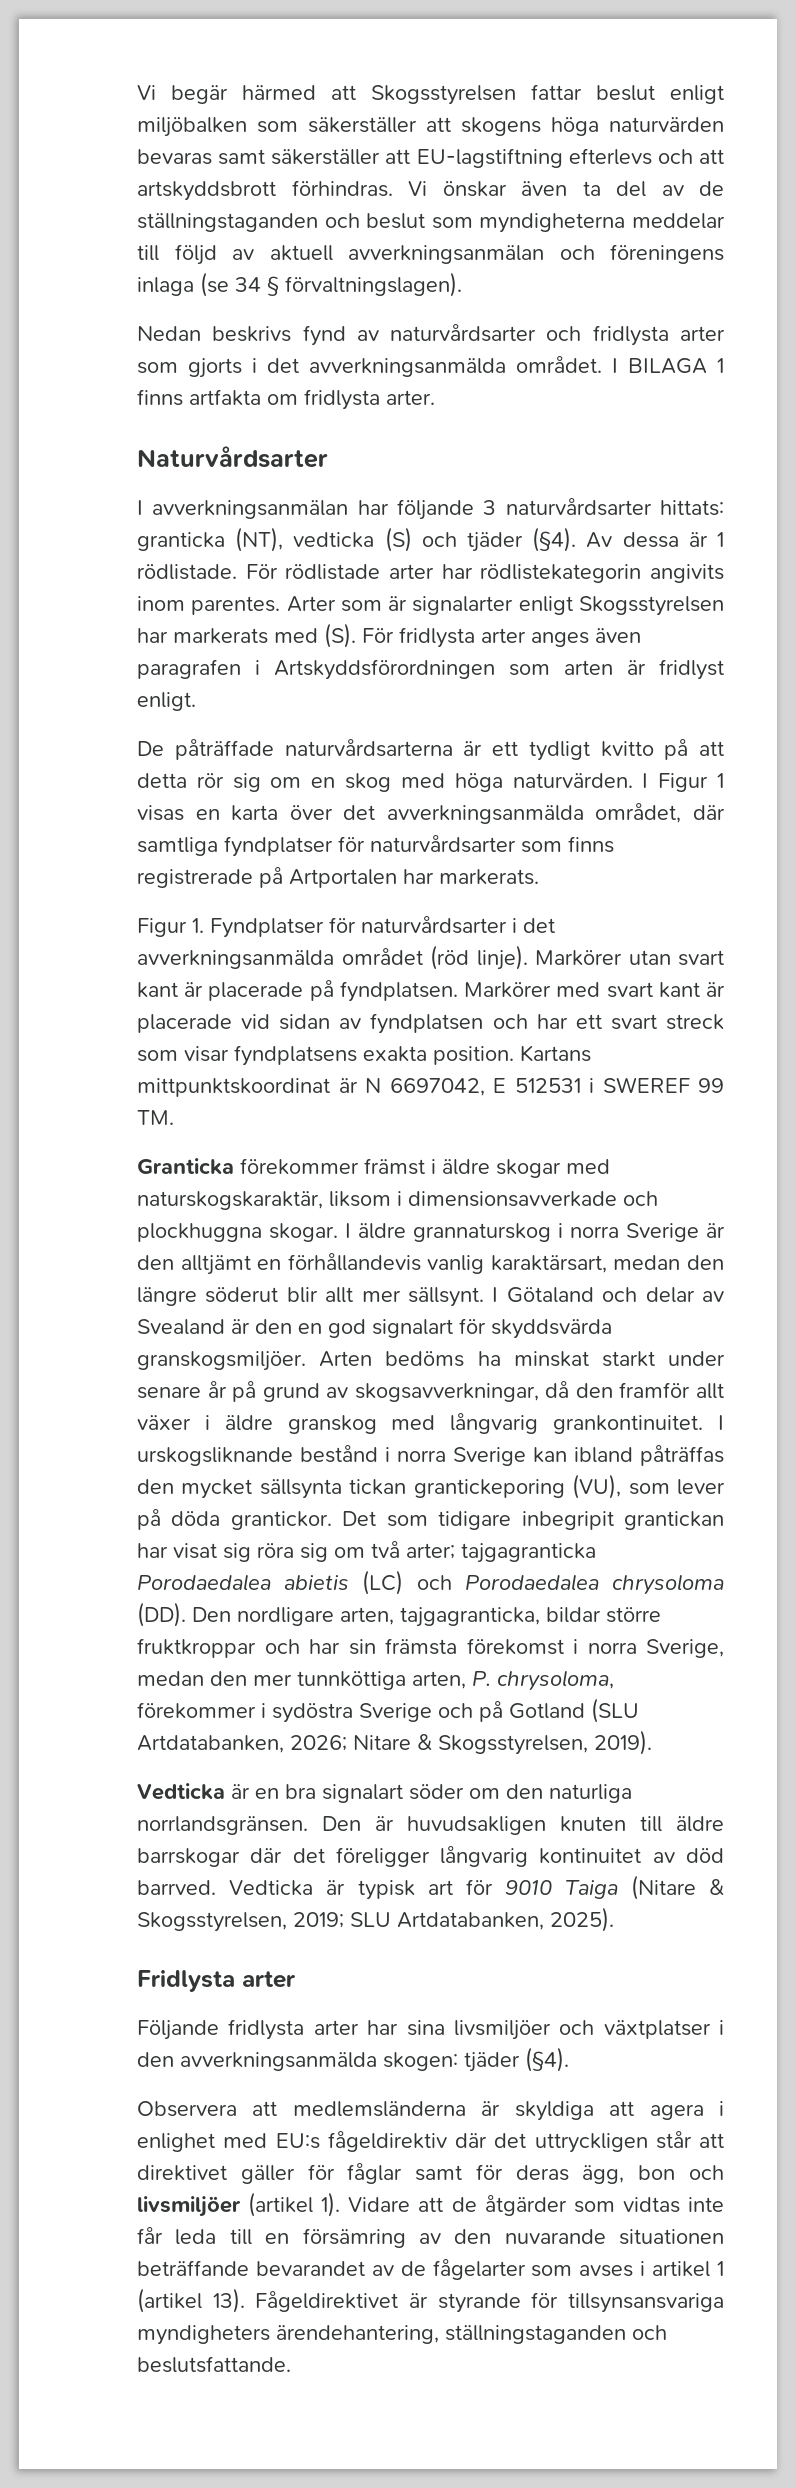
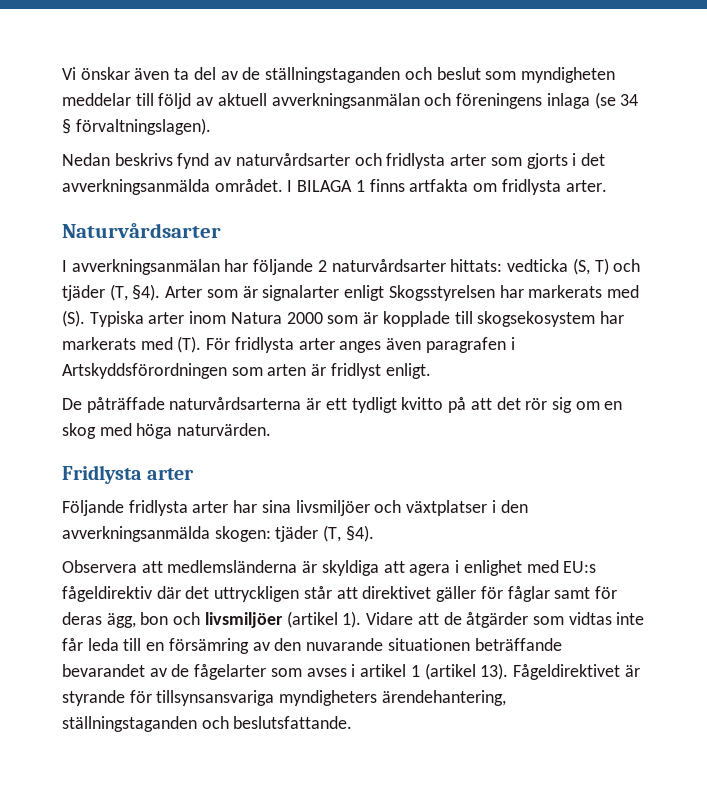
- Vi begär härmed att Skogsstyrelsen fattar beslut enligt miljöbalken som säkerställer att skogens höga naturvärden bevaras samt säkerställer att EU-lagstiftning efterlevs och att artskyddsbrott förhindras. Vi önskar även ta del av de ställningstaganden och beslut som myndigheterna meddelar till följd av aktuell avverkningsanmälan och föreningens inlaga (se 34 § förvaltningslagen).
+ Vi önskar även ta del av de ställningstaganden och beslut som myndigheten meddelar till följd av aktuell avverkningsanmälan och föreningens inlaga (se 34 § förvaltningslagen).
- I avverkningsanmälan har följande 3 naturvårdsarter hittats: granticka (NT), vedticka (S) och tjäder (§4). Av dessa är 1 rödlistade. För rödlistade arter har rödlistekategorin angivits inom parentes.
+ I avverkningsanmälan har följande 2 naturvårdsarter hittats: vedticka (S, T) och tjäder (T, §4).
- Arter som är signalarter enligt Skogsstyrelsen har markerats med (S). För fridlysta arter anges även paragrafen i Artskyddsförordningen som arten är fridlyst enligt.
+ Arter som är signalarter enligt Skogsstyrelsen har markerats med (S). Typiska arter inom Natura 2000 som är kopplade till skogsekosystem har markerats med (T). För fridlysta arter anges även paragrafen i Artskyddsförordningen som arten är fridlyst enligt.
- De påträffade naturvårdsarterna är ett tydligt kvitto på att detta rör sig om en skog med höga naturvärden. I Figur 1 visas en karta över det avverkningsanmälda området, där samtliga fyndplatser för naturvårdsarter som finns registrerade på Artportalen har markerats.
- Figur 1. Fyndplatser för naturvårdsarter i det avverkningsanmälda området (röd linje). Markörer utan svart kant är placerade på fyndplatsen. Markörer med svart kant är placerade vid sidan av fyndplatsen och har ett svart streck som visar fyndplatsens exakta position. Kartans mittpunktskoordinat är N 6697042, E 512531 i SWEREF 99 TM.
- Granticka förekommer främst i äldre skogar med naturskogskaraktär, liksom i dimensionsavverkade och plockhuggna skogar. I äldre grannaturskog i norra Sverige är den alltjämt en förhållandevis vanlig karaktärsart, medan den längre söderut blir allt mer sällsynt. I Götaland och delar av Svealand är den en god signalart för skyddsvärda granskogsmiljöer. Arten bedöms ha minskat starkt under senare år på grund av skogsavverkningar, då den framför allt växer i äldre granskog med långvarig grankontinuitet. I urskogsliknande bestånd i norra Sverige kan ibland påträffas den mycket sällsynta tickan grantickeporing (VU), som lever på döda grantickor. Det som tidigare inbegripit grantickan har visat sig röra sig om två arter; tajgagranticka Porodaedalea abietis (LC) och Porodaedalea chrysoloma (DD). Den nordligare arten, tajgagranticka, bildar större fruktkroppar och har sin främsta förekomst i norra Sverige, medan den mer tunnköttiga arten, P. chrysoloma, förekommer i sydöstra Sverige och på Gotland (SLU Artdatabanken, 2026; Nitare & Skogsstyrelsen, 2019).
- Vedticka är en bra signalart söder om den naturliga norrlandsgränsen. Den är huvudsakligen knuten till äldre barrskogar där det föreligger långvarig kontinuitet av död barrved. Vedticka är typisk art för 9010 Taiga (Nitare & Skogsstyrelsen, 2019; SLU Artdatabanken, 2025).
+ De påträffade naturvårdsarterna är ett tydligt kvitto på att det rör sig om en skog med höga naturvärden.
- Följande fridlysta arter har sina livsmiljöer och växtplatser i den avverkningsanmälda skogen: tjäder (§4).
+ Följande fridlysta arter har sina livsmiljöer och växtplatser i den avverkningsanmälda skogen: tjäder (T, §4).

